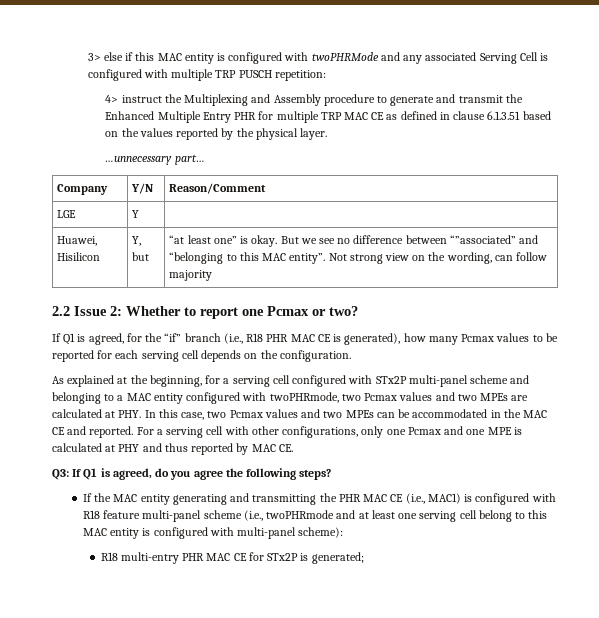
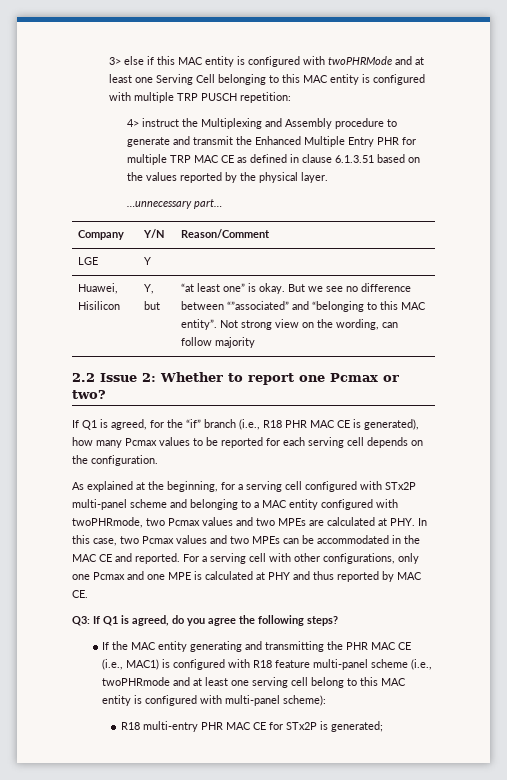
- 3> else if this MAC entity is configured with twoPHRMode and any associated Serving Cell is configured with multiple TRP PUSCH repetition:
+ 3> else if this MAC entity is configured with twoPHRMode and at least one Serving Cell belonging to this MAC entity is configured with multiple TRP PUSCH repetition:

